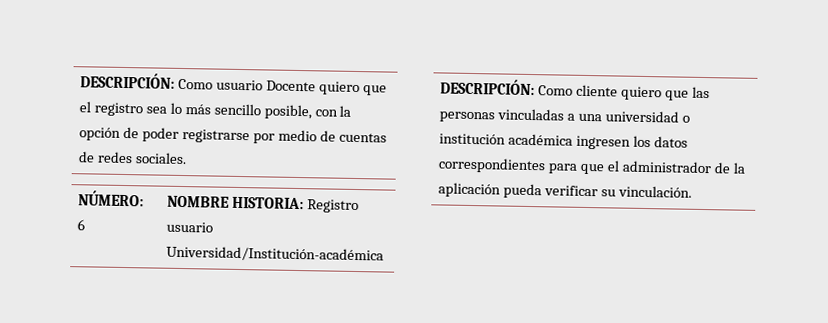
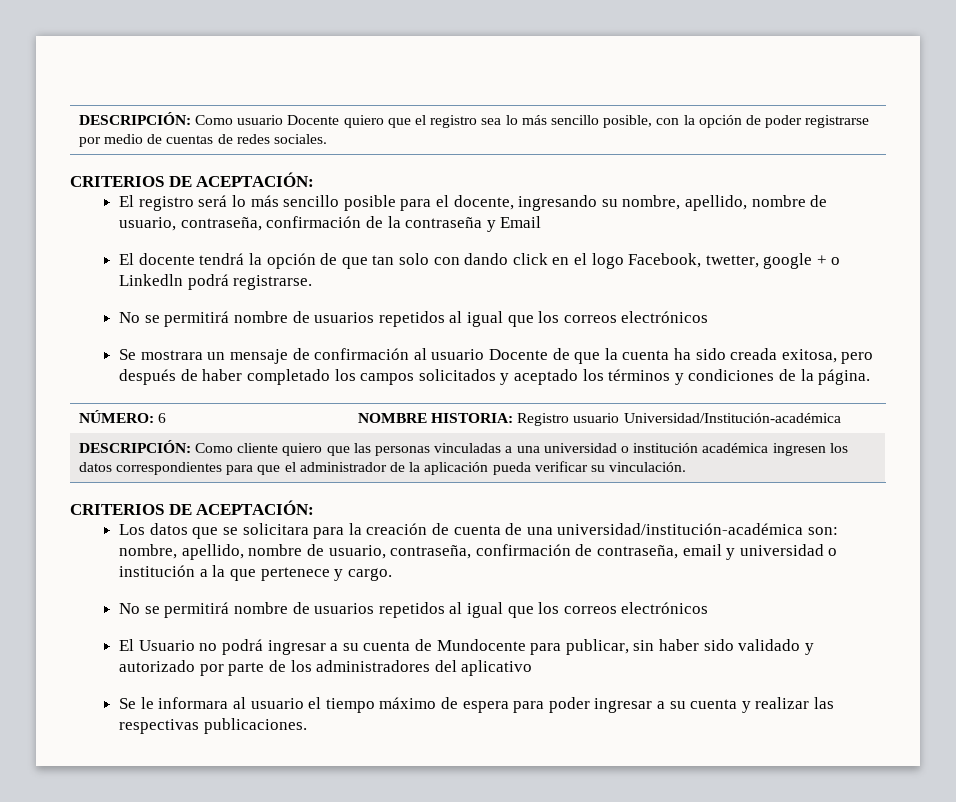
  DESCRIPCIÓN: Como usuario Docente quiero que el registro sea lo más sencillo posible, con la opción de poder registrarse por medio de cuentas de redes sociales.
+ CRITERIOS DE ACEPTACIÓN:
+ El registro será lo más sencillo posible para el docente, ingresando su nombre, apellido, nombre de usuario, contraseña, confirmación de la contraseña y Email
+ El docente tendrá la opción de que tan solo con dando click en el logo Facebook, twetter, google + o Linkedln podrá registrarse.
+ No se permitirá nombre de usuarios repetidos al igual que los correos electrónicos
+ Se mostrara un mensaje de confirmación al usuario Docente de que la cuenta ha sido creada exitosa, pero después de haber completado los campos solicitados y aceptado los términos y condiciones de la página.
  DESCRIPCIÓN: Como cliente quiero que las personas vinculadas a una universidad o institución académica ingresen los datos correspondientes para que el administrador de la aplicación pueda verificar su vinculación.
+ CRITERIOS DE ACEPTACIÓN:
+ Los datos que se solicitara para la creación de cuenta de una universidad/institución-académica son: nombre, apellido, nombre de usuario, contraseña, confirmación de contraseña, email y universidad o institución a la que pertenece y cargo.
+ No se permitirá nombre de usuarios repetidos al igual que los correos electrónicos
+ El Usuario no podrá ingresar a su cuenta de Mundocente para publicar, sin haber sido validado y autorizado por parte de los administradores del aplicativo
+ Se le informara al usuario el tiempo máximo de espera para poder ingresar a su cuenta y realizar las respectivas publicaciones.

